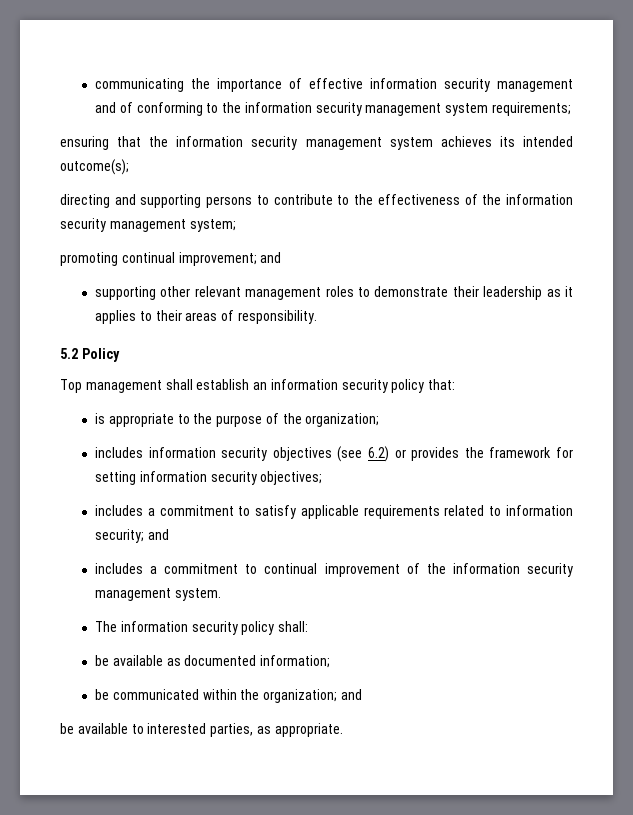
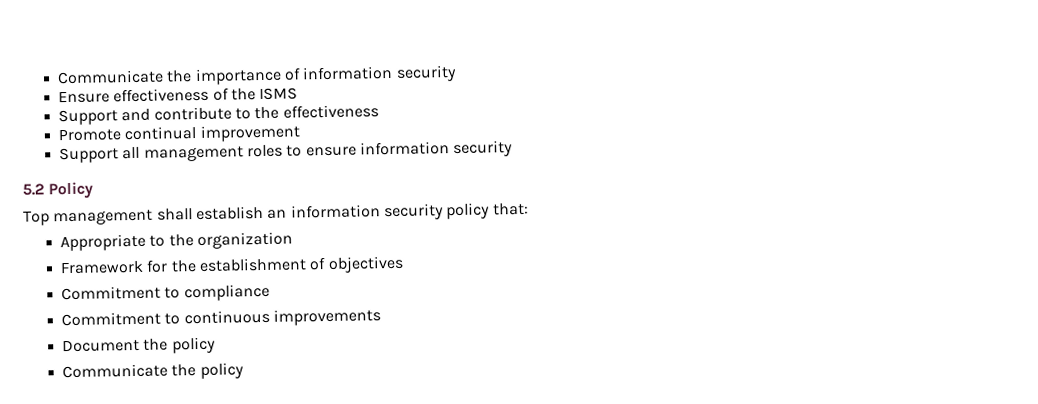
- communicating the importance of effective information security management and of conforming to the information security management system requirements;
- ensuring that the information security management system achieves its intended outcome(s);
- directing and supporting persons to contribute to the effectiveness of the information security management system;
- promoting continual improvement; and
- supporting other relevant management roles to demonstrate their leadership as it applies to their areas of responsibility.
+ Communicate the importance of information security
+ Ensure effectiveness of the ISMS
+ Support and contribute to the effectiveness
+ Promote continual improvement
+ Support all management roles to ensure information security
- is appropriate to the purpose of the organization;
- includes information security objectives (see 6.2) or provides the framework for setting information security objectives;
- includes a commitment to satisfy applicable requirements related to information security; and
- includes a commitment to continual improvement of the information security management system.
- The information security policy shall:
- be available as documented information;
- be communicated within the organization; and
- be available to interested parties, as appropriate.
+ Appropriate to the organization
+ Framework for the establishment of objectives
+ Commitment to compliance
+ Commitment to continuous improvements
+ Document the policy
+ Communicate the policy

